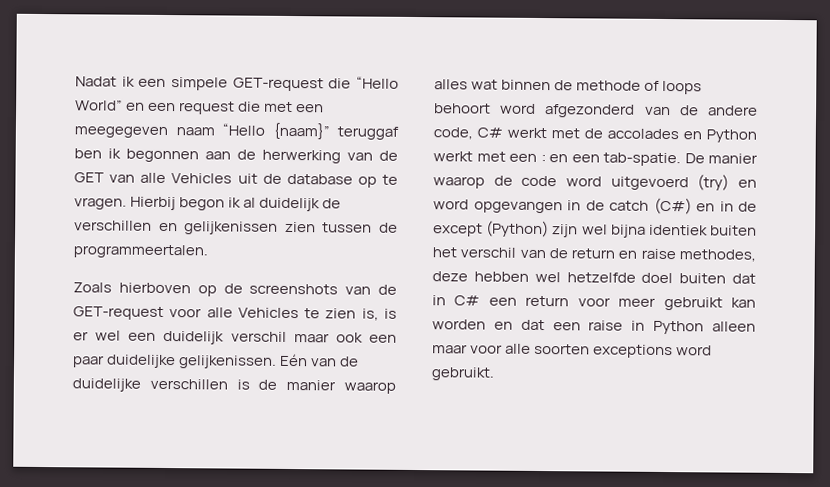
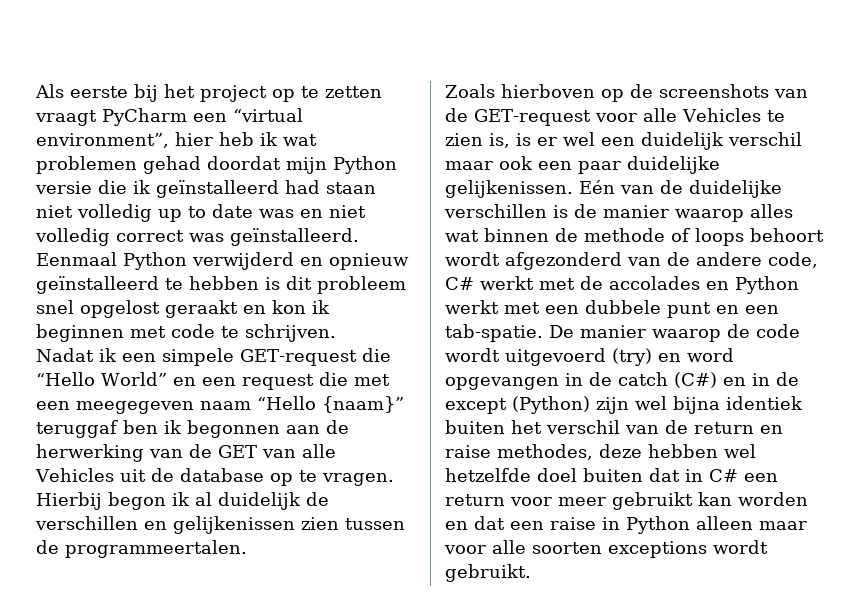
+ Als eerste bij het project op te zetten vraagt PyCharm een “virtual environment”, hier heb ik wat problemen gehad doordat mijn Python versie die ik geïnstalleerd had staan niet volledig up to date was en niet volledig correct was geïnstalleerd. Eenmaal Python verwijderd en opnieuw geïnstalleerd te hebben is dit probleem snel opgelost geraakt en kon ik beginnen met code te schrijven.
- Eén van de duidelijke verschillen is de manier waarop alles wat binnen de methode of loops behoort word afgezonderd van de andere code, C# werkt met de accolades en Python werkt met een : en een tab-spatie.
+ Eén van de duidelijke verschillen is de manier waarop alles wat binnen de methode of loops behoort wordt afgezonderd van de andere code, C# werkt met de accolades en Python werkt met een dubbele punt en een tab-spatie.
- De manier waarop de code word uitgevoerd (try) en word opgevangen in de catch (C#) en in de except (Python) zijn wel bijna identiek buiten het verschil van de return en raise methodes, deze hebben wel hetzelfde doel buiten dat in C# een return voor meer gebruikt kan worden en dat een raise in Python alleen maar voor alle soorten exceptions word gebruikt.
+ De manier waarop de code wordt uitgevoerd (try) en word opgevangen in de catch (C#) en in de except (Python) zijn wel bijna identiek buiten het verschil van de return en raise methodes, deze hebben wel hetzelfde doel buiten dat in C# een return voor meer gebruikt kan worden en dat een raise in Python alleen maar voor alle soorten exceptions wordt gebruikt.

